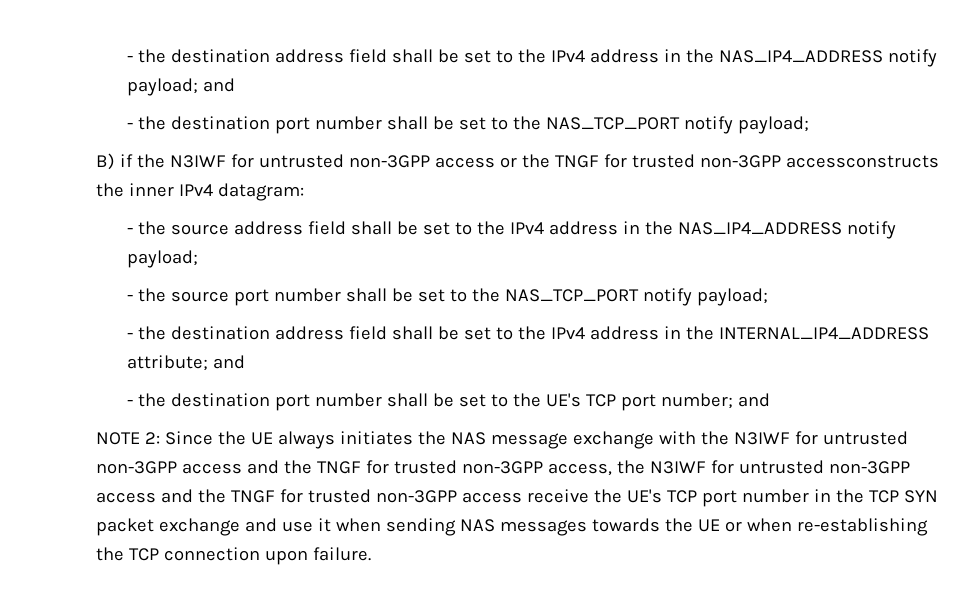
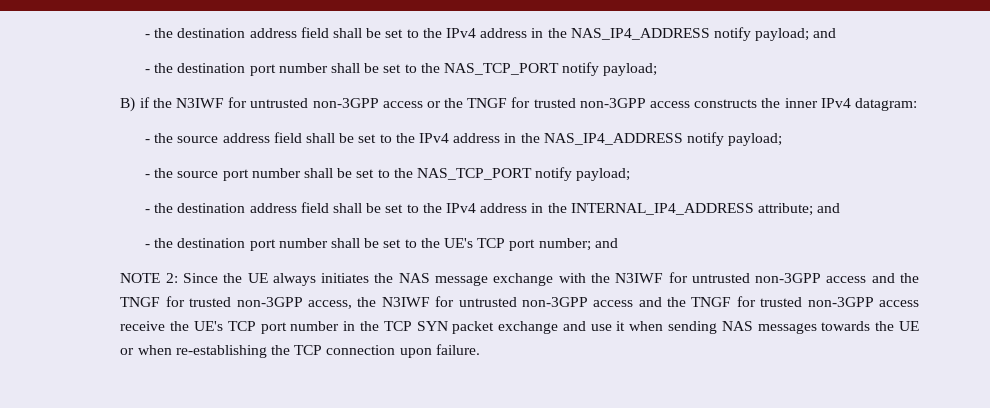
- B) if the N3IWF for untrusted non-3GPP access or the TNGF for trusted non-3GPP accessconstructs the inner IPv4 datagram:
+ B) if the N3IWF for untrusted non-3GPP access or the TNGF for trusted non-3GPP access constructs the inner IPv4 datagram:

